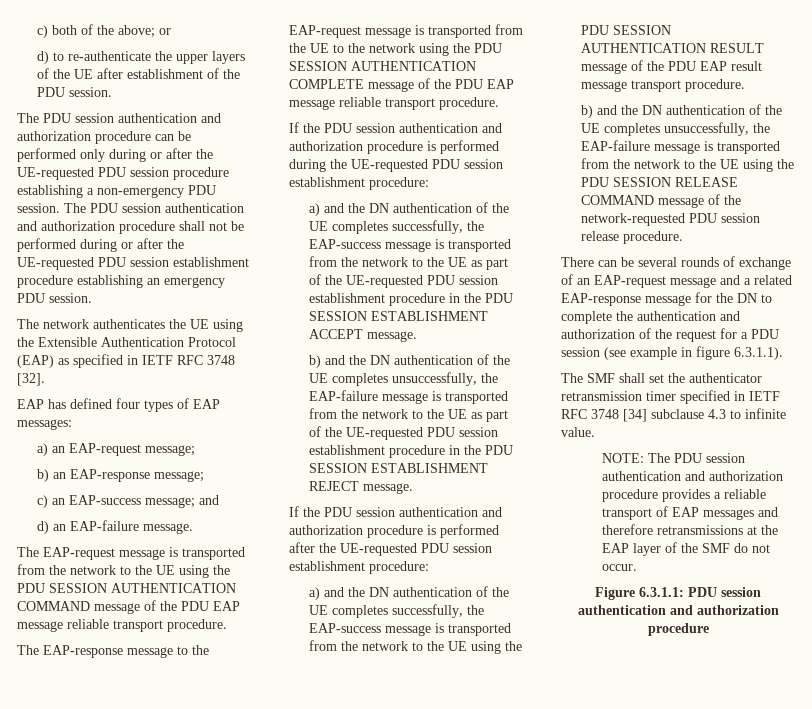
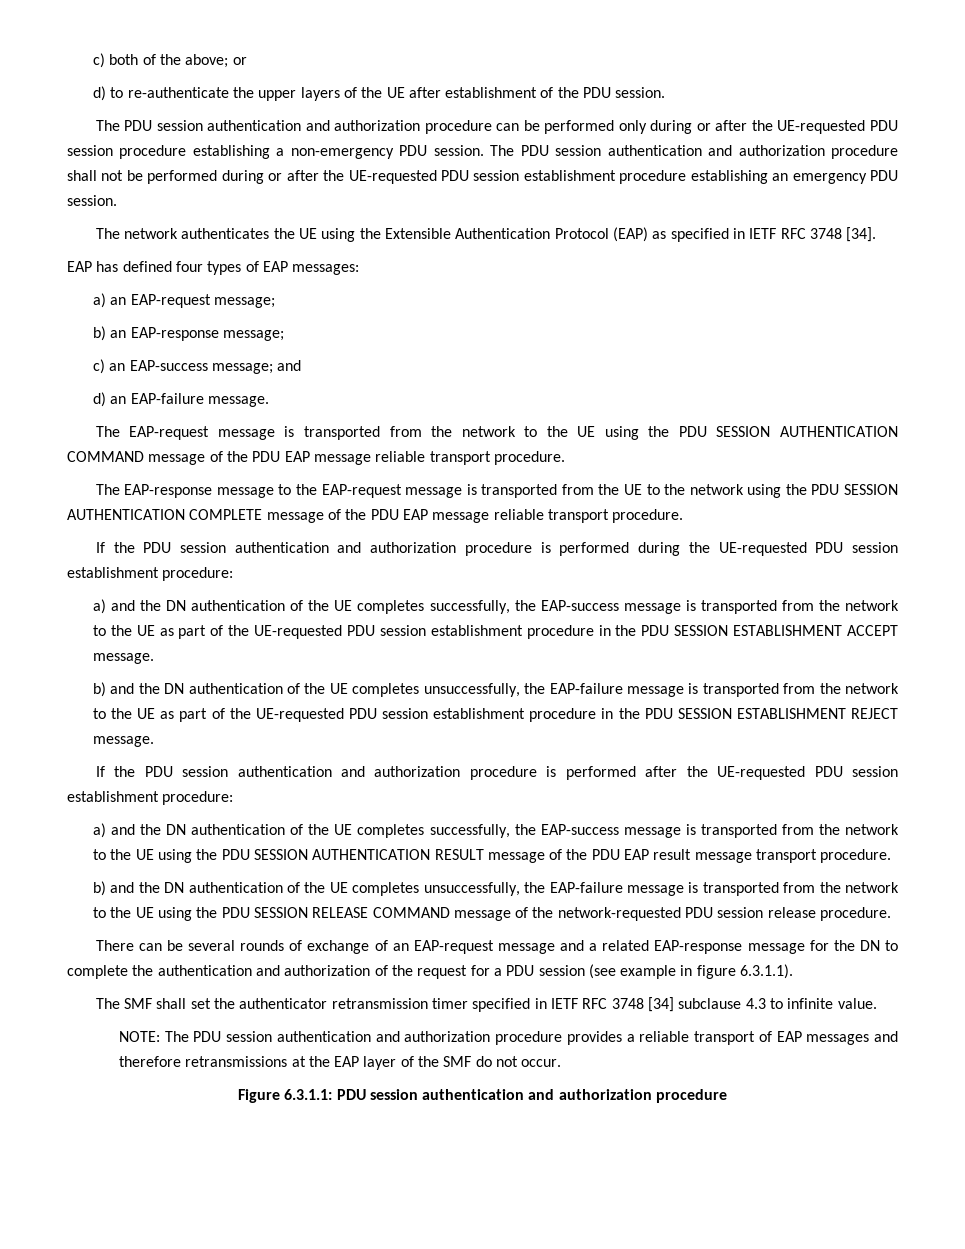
- The network authenticates the UE using the Extensible Authentication Protocol (EAP) as specified in IETF RFC 3748 [32].
+ The network authenticates the UE using the Extensible Authentication Protocol (EAP) as specified in IETF RFC 3748 [34].

